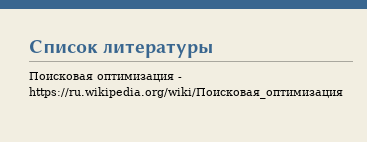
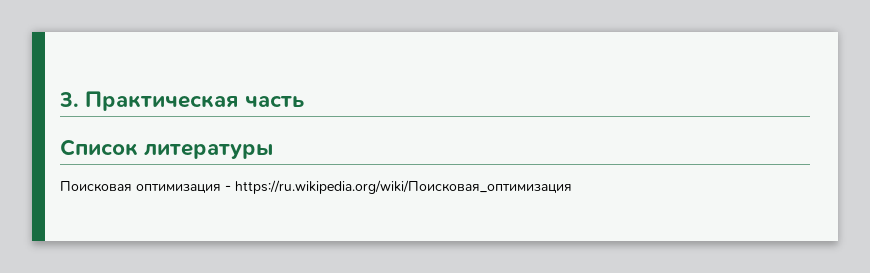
+ 3. Практическая часть

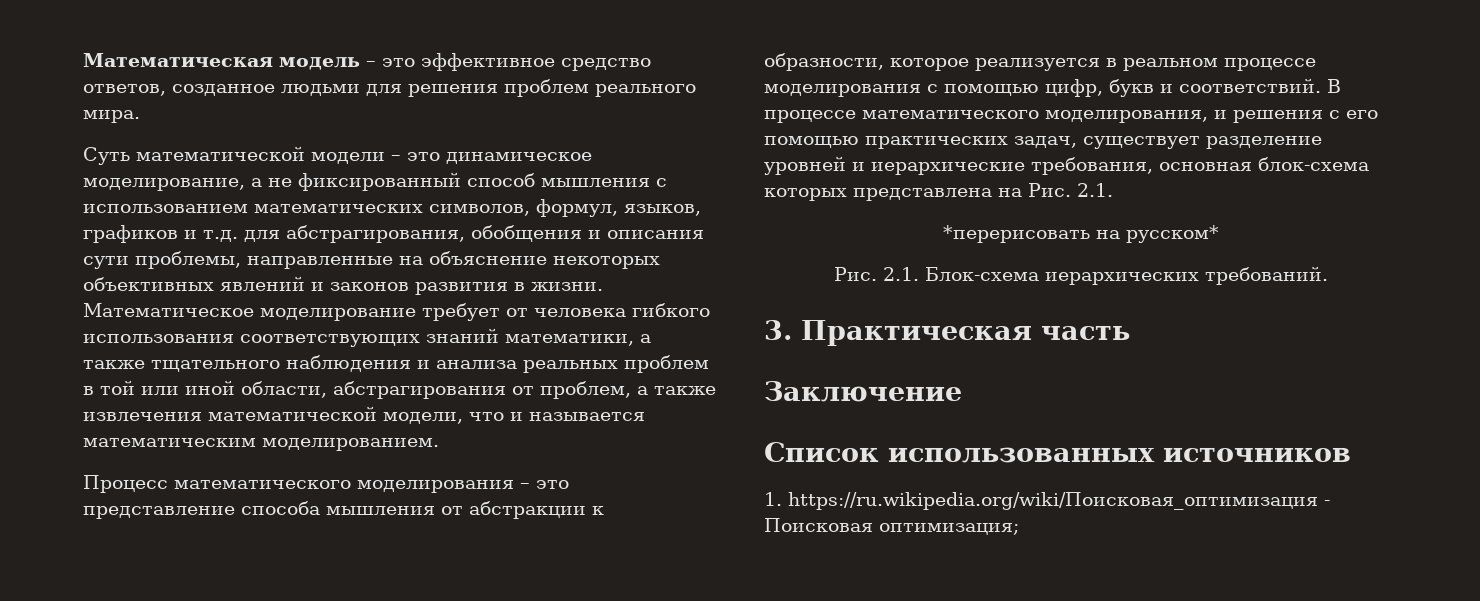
+ Математическая модель – это эффективное средство ответов, созданное людьми для решения проблем реального мира.
+ Суть математической модели – это динамическое моделирование, а не фиксированный способ мышления с использованием математических символов, формул, языков, графиков и т.д. для абстрагирования, обобщения и описания сути проблемы, направленные на объяснение некоторых объективных явлений и законов развития в жизни. Математическое моделирование требует от человека гибкого использования соответствующих знаний математики, а также тщательного наблюдения и анализа реальных проблем в той или иной области, абстрагирования от проблем, а также извлечения математической модели, что и называется математическим моделированием.
+ Процесс математического моделирования – это представление способа мышления от абстракции к образности, которое реализуется в реальном процессе моделирования с помощью цифр, букв и соответствий. В процессе математического моделирования, и решения с его помощью практических задач, существует разделение уровней и иерархические требования, основная блок-схема которых представлена на Рис. 2.1.
+ *перерисовать на русском*
+ Рис. 2.1. Блок-схема иерархических требований.
+ Заключение
- Список литературы
- Поисковая оптимизация - https://ru.wikipedia.org/wiki/Поисковая_оптимизация
+ Список использованных источников
+ 1. https://ru.wikipedia.org/wiki/Поисковая_оптимизация - Поисковая оптимизация;

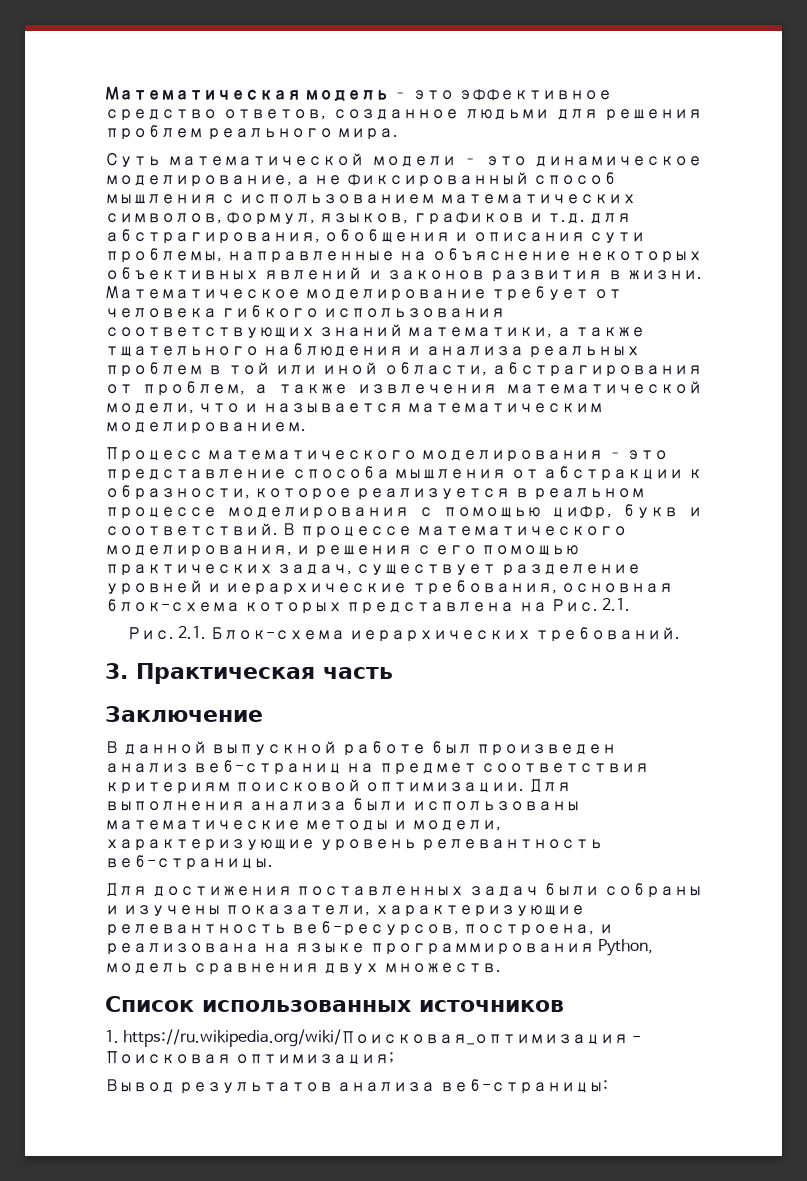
- *перерисовать на русском*
+ В данной выпускной работе был произведен анализ веб-страниц на предмет соответствия критериям поисковой оптимизации. Для выполнения анализа были использованы математические методы и модели, характеризующие уровень релевантность веб-страницы.
+ Для достижения поставленных задач были собраны и изучены показатели, характеризующие релевантность веб-ресурсов, построена, и реализована на языке программирования Python, модель сравнения двух множеств.
+ Вывод результатов анализа веб-страницы:

